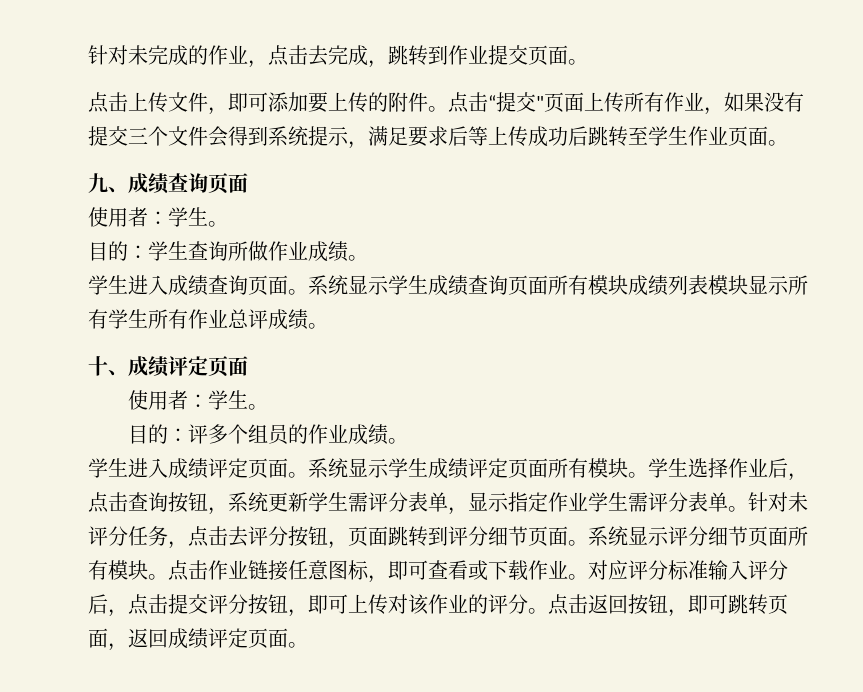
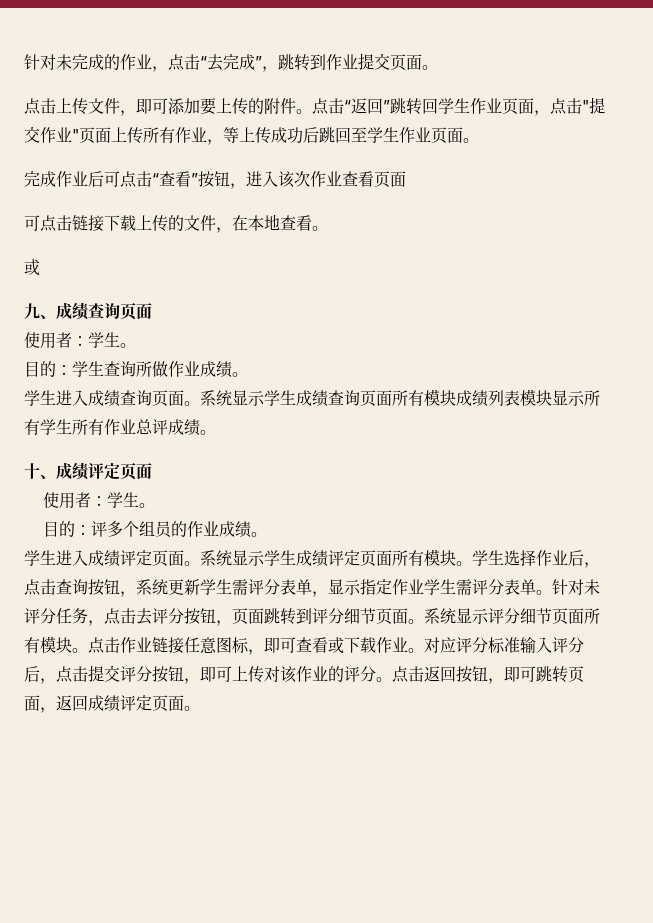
- 针对未完成的作业，点击去完成，跳转到作业提交页面。
+ 针对未完成的作业，点击“去完成”，跳转到作业提交页面。
- 点击“提交"页面上传所有作业，如果没有提交三个文件会得到系统提示，满足要求后等上传成功后跳转至学生作业页面。
+ 点击“返回”跳转回学生作业页面，点击"提交作业"页面上传所有作业，等上传成功后跳回至学生作业页面。
+ 完成作业后可点击“查看”按钮，进入该次作业查看页面
+ 可点击链接下载上传的文件，在本地查看。
+ 或

